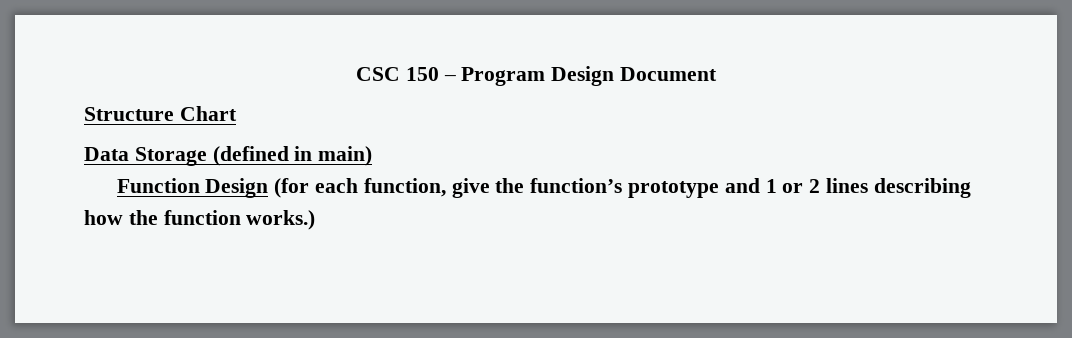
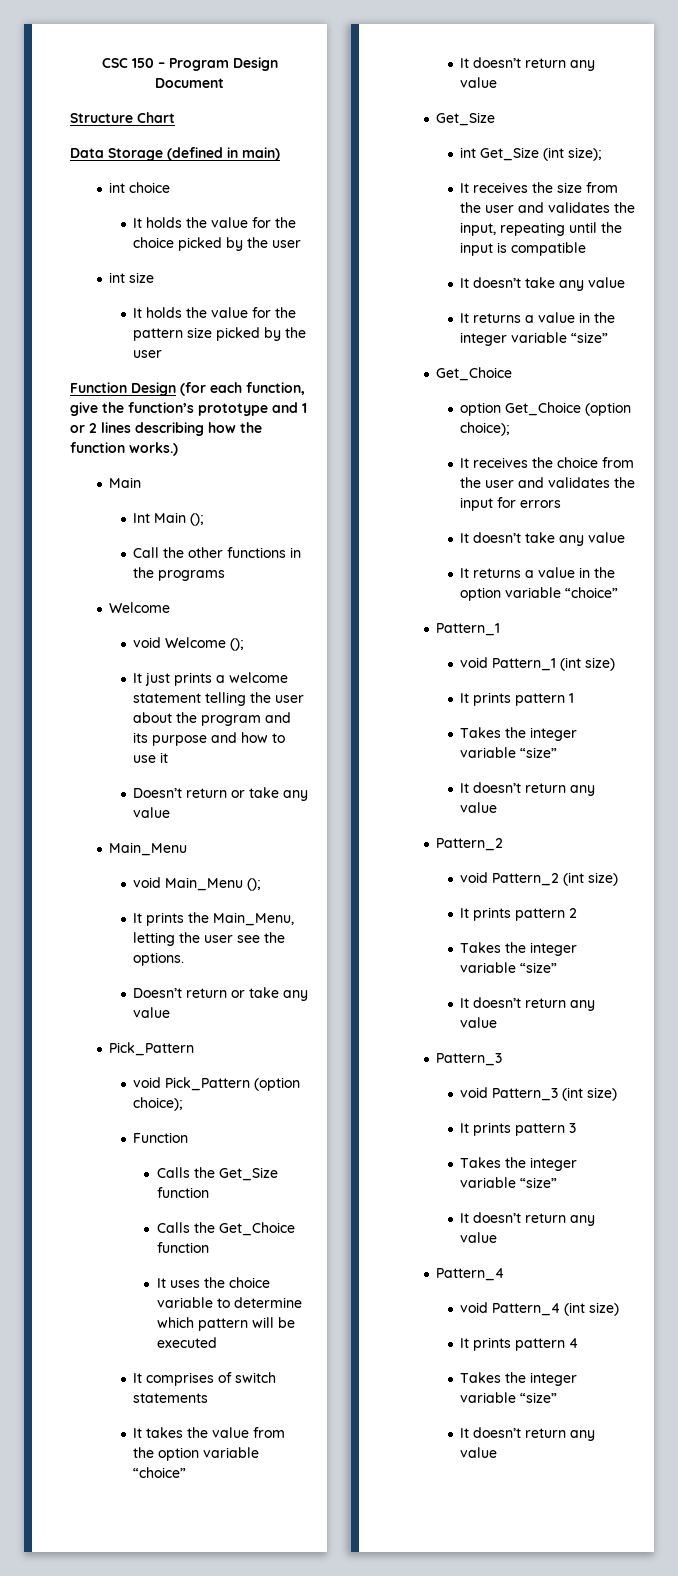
+ int choice
+ It holds the value for the choice picked by the user
+ int size
+ It holds the value for the pattern size picked by the user
  Function Design (for each function, give the function’s prototype and 1 or 2 lines describing how the function works.)
+ Main
+ Int Main ();
+ Call the other functions in the programs
+ Welcome
+ void Welcome ();
+ It just prints a welcome statement telling the user about the program and its purpose and how to use it
+ Doesn’t return or take any value
+ Main_Menu
+ void Main_Menu ();
+ It prints the Main_Menu, letting the user see the options.
+ Doesn’t return or take any value
+ Pick_Pattern
+ void Pick_Pattern (option choice);
+ Function
+ Calls the Get_Size function
+ Calls the Get_Choice function
+ It uses the choice variable to determine which pattern will be executed
+ It comprises of switch statements
+ It takes the value from the option variable “choice”
+ It doesn’t return any value
+ Get_Size
+ int Get_Size (int size);
+ It receives the size from the user and validates the input, repeating until the input is compatible
+ It doesn’t take any value
+ It returns a value in the integer variable “size”
+ Get_Choice
+ option Get_Choice (option choice);
+ It receives the choice from the user and validates the input for errors
+ It doesn’t take any value
+ It returns a value in the option variable “choice”
+ Pattern_1
+ void Pattern_1 (int size)
+ It prints pattern 1
+ Takes the integer variable “size”
+ It doesn’t return any value
+ Pattern_2
+ void Pattern_2 (int size)
+ It prints pattern 2
+ Takes the integer variable “size”
+ It doesn’t return any value
+ Pattern_3
+ void Pattern_3 (int size)
+ It prints pattern 3
+ Takes the integer variable “size”
+ It doesn’t return any value
+ Pattern_4
+ void Pattern_4 (int size)
+ It prints pattern 4
+ Takes the integer variable “size”
+ It doesn’t return any value

